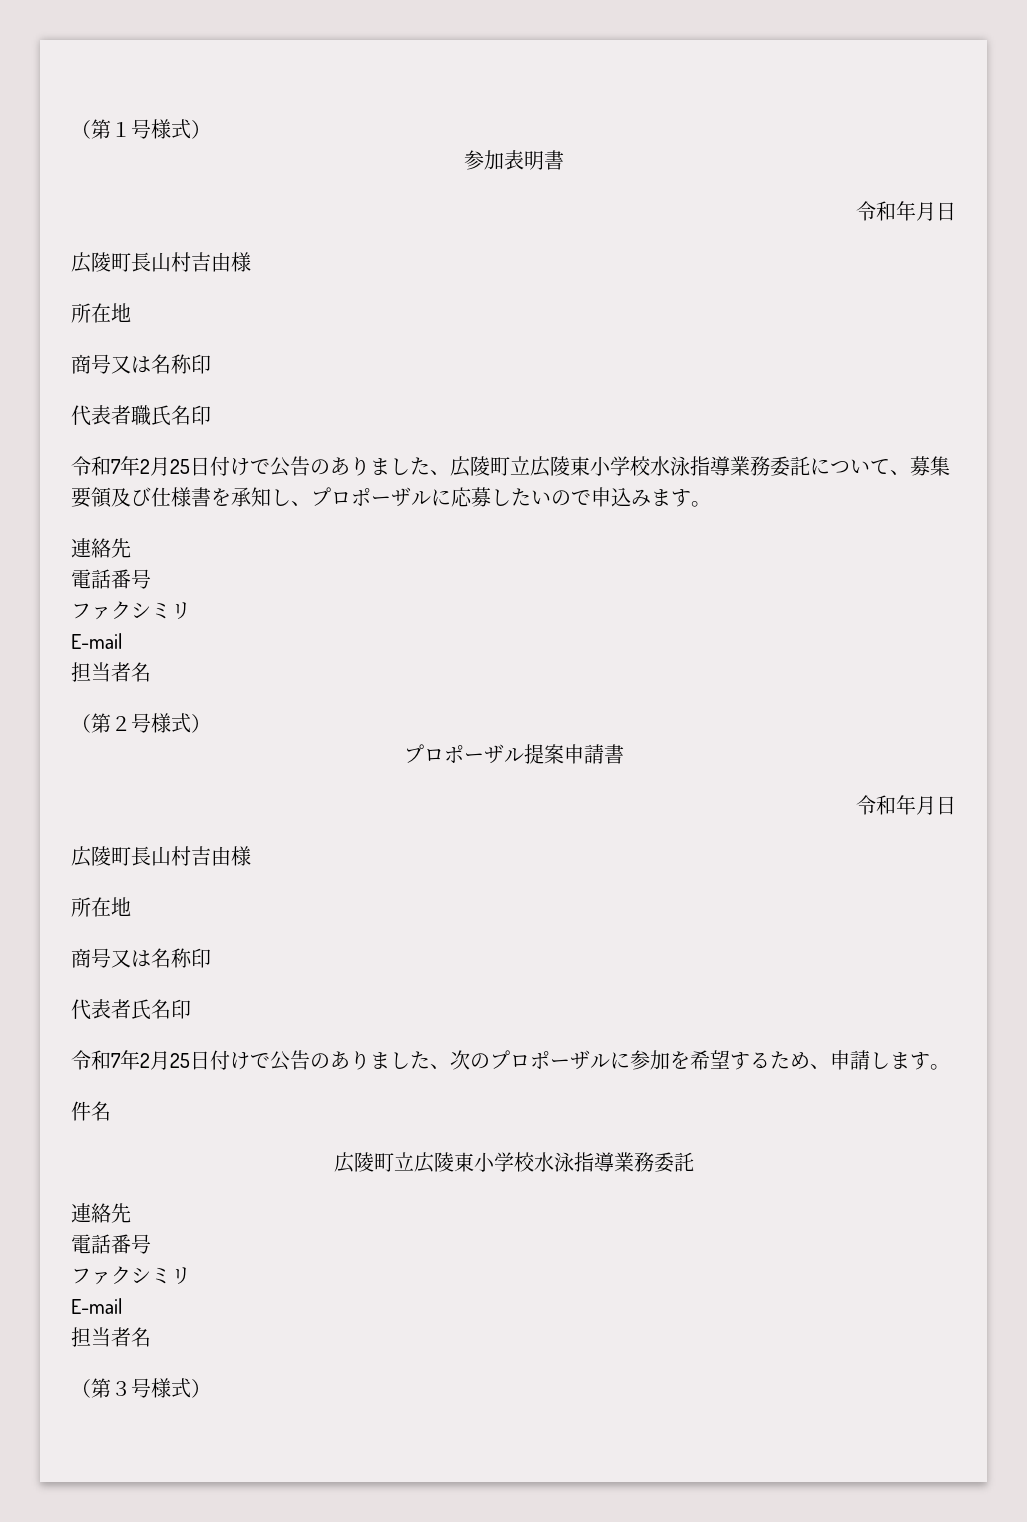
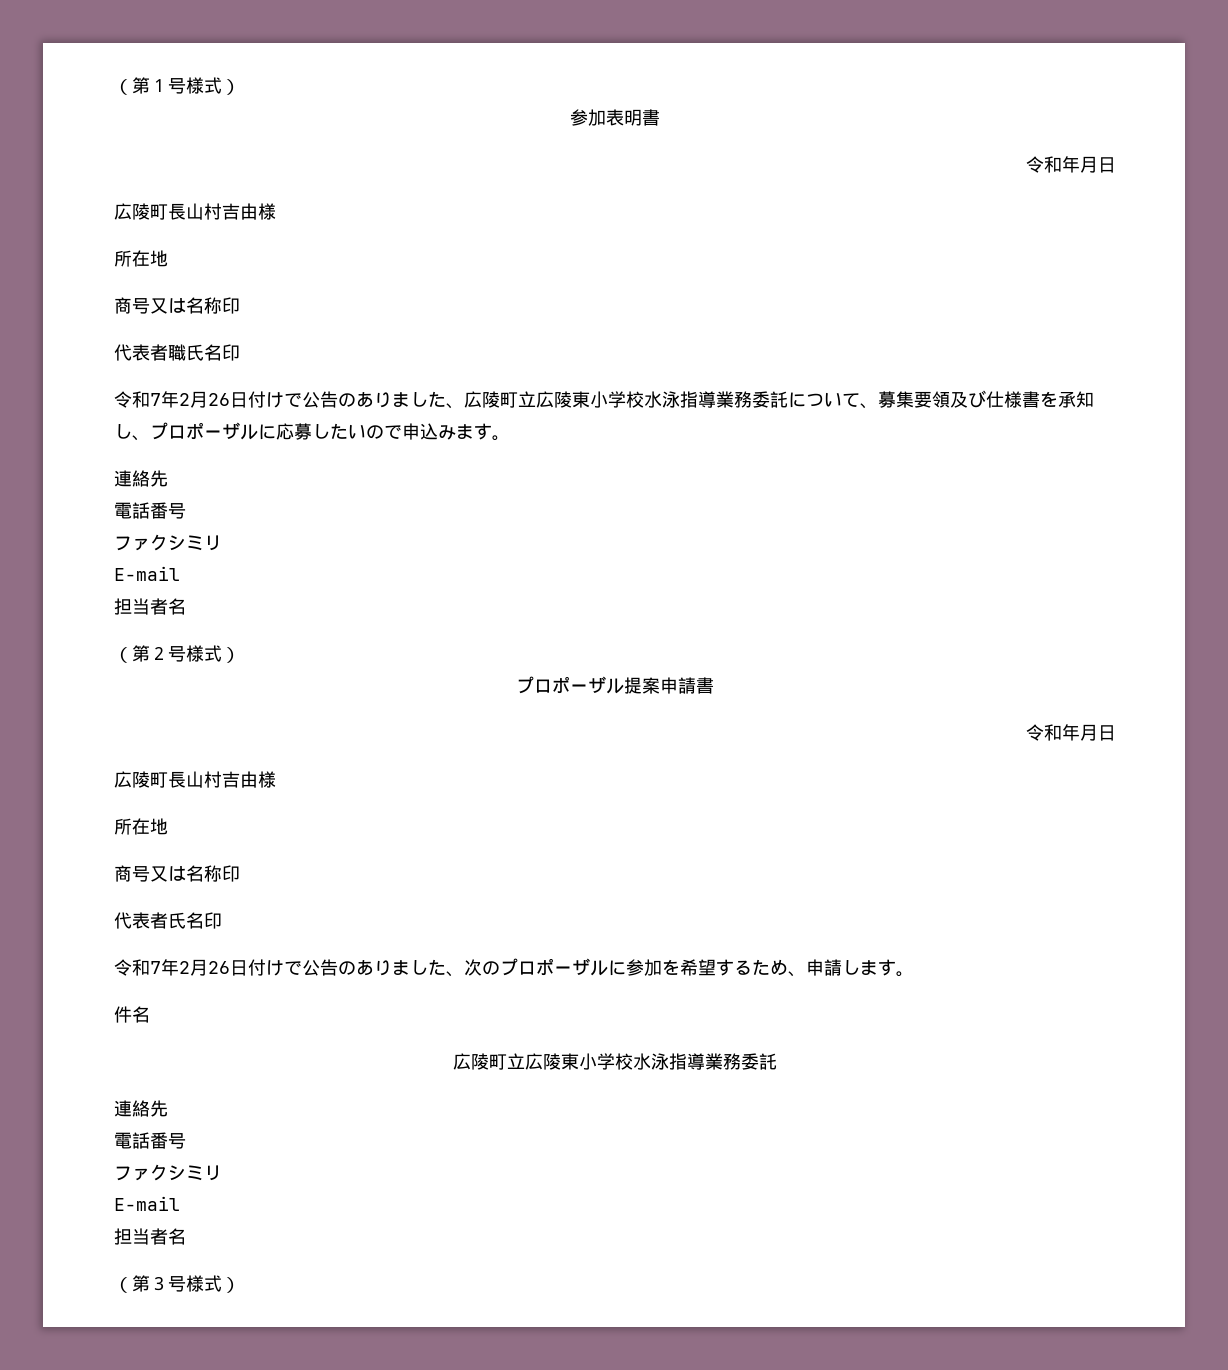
- 令和7年2月25日付けで公告のありました、広陵町立広陵東小学校水泳指導業務委託について、募集要領及び仕様書を承知し、プロポーザルに応募したいので申込みます。
+ 令和7年2月26日付けで公告のありました、広陵町立広陵東小学校水泳指導業務委託について、募集要領及び仕様書を承知し、プロポーザルに応募したいので申込みます。
- 令和7年2月25日付けで公告のありました、次のプロポーザルに参加を希望するため、申請します。
+ 令和7年2月26日付けで公告のありました、次のプロポーザルに参加を希望するため、申請します。

